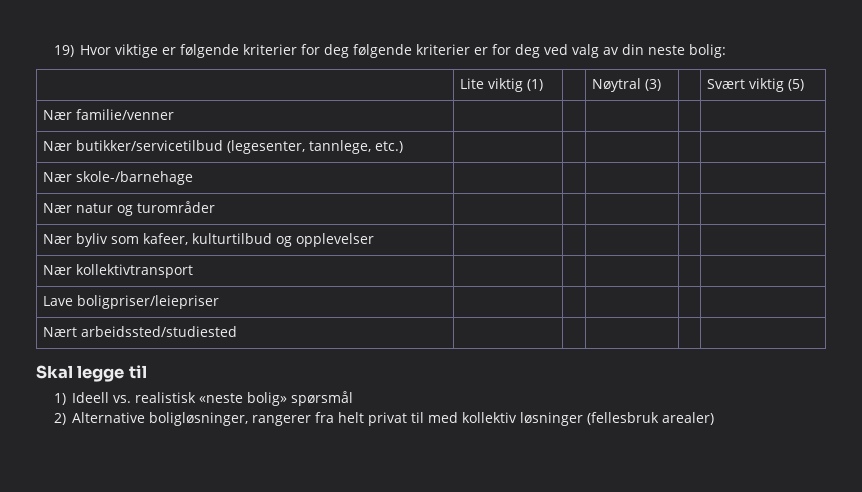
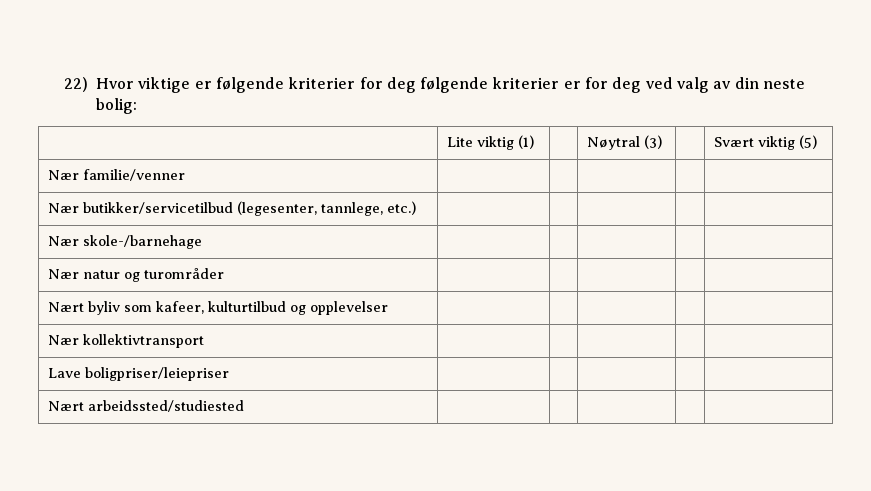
- 19) Hvor viktige er følgende kriterier for deg følgende kriterier er for deg ved valg av din neste bolig:
+ 22) Hvor viktige er følgende kriterier for deg følgende kriterier er for deg ved valg av din neste bolig:
- Nær byliv som kafeer, kulturtilbud og opplevelser | | | | |
+ Nært byliv som kafeer, kulturtilbud og opplevelser | | | | |
- Skal legge til
- 1) Ideell vs. realistisk «neste bolig» spørsmål
- 2) Alternative boligløsninger, rangerer fra helt privat til med kollektiv løsninger (fellesbruk arealer)

